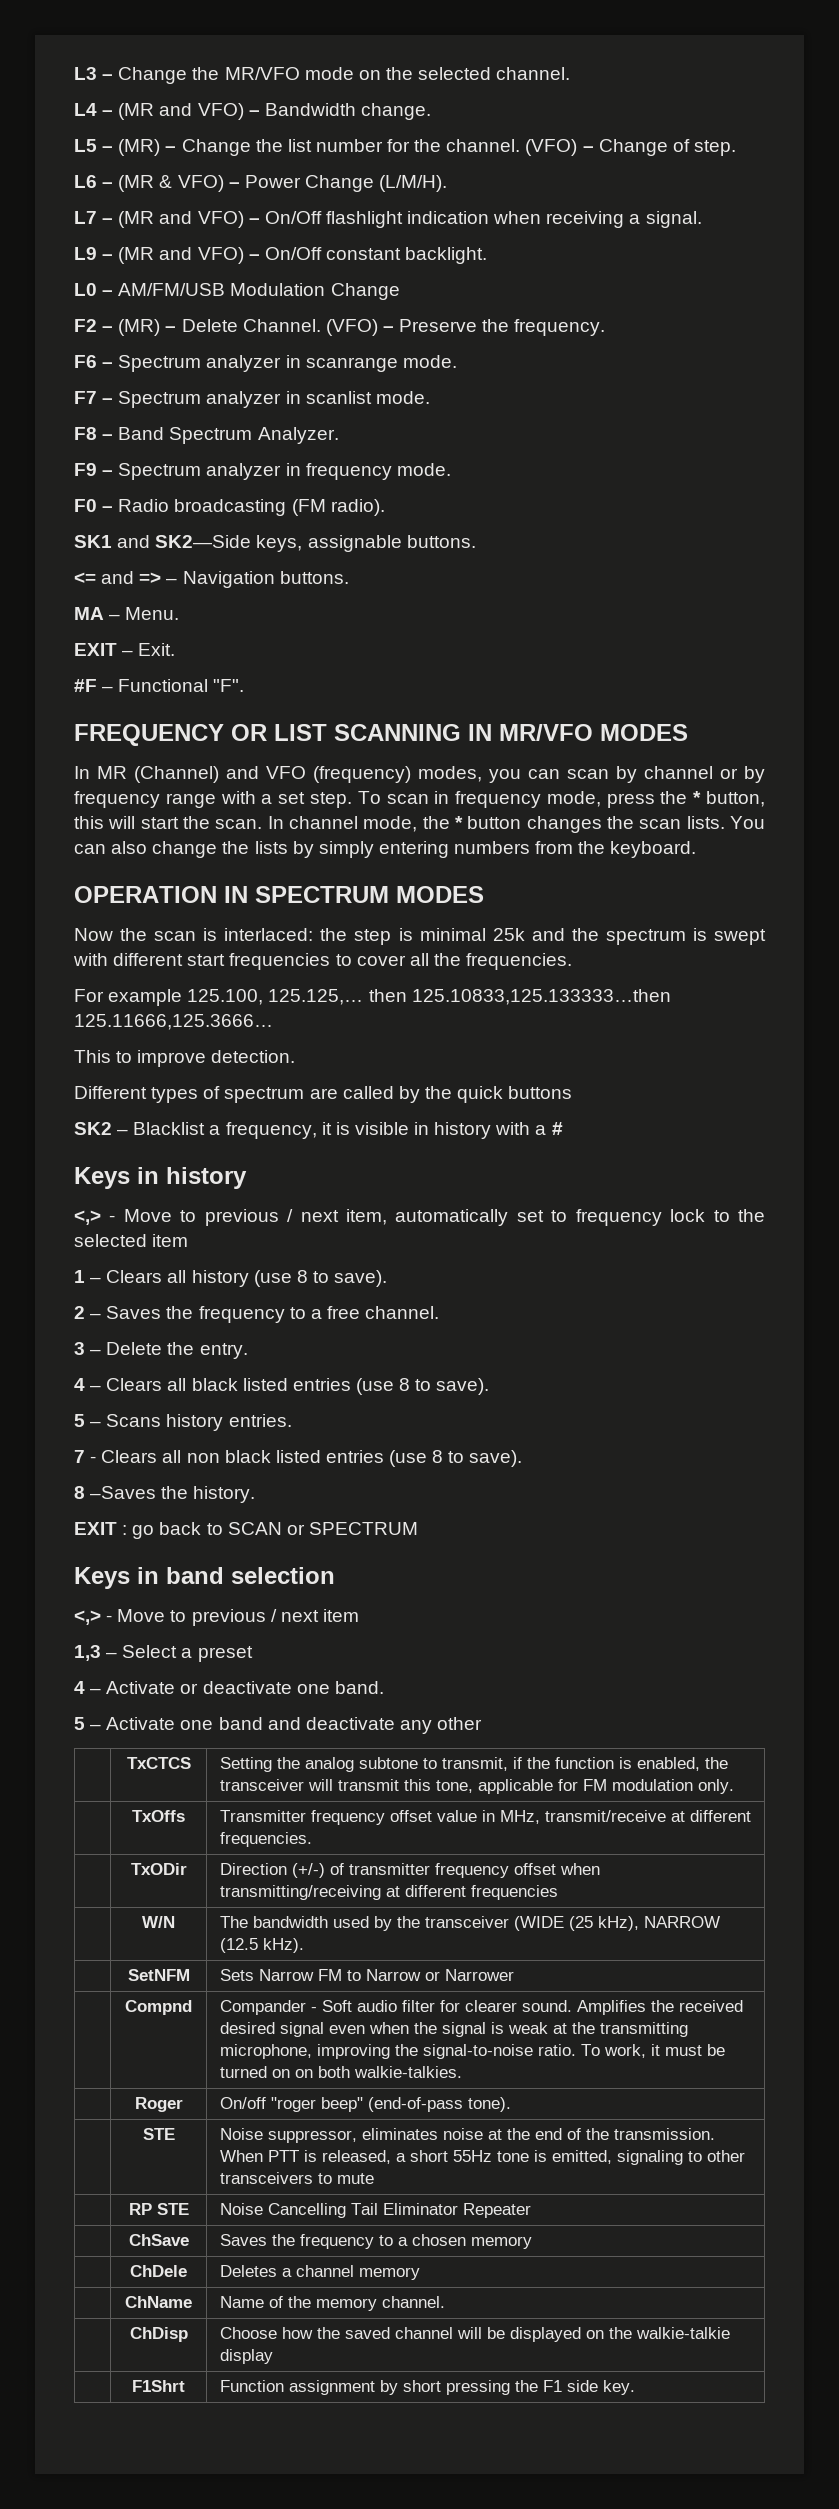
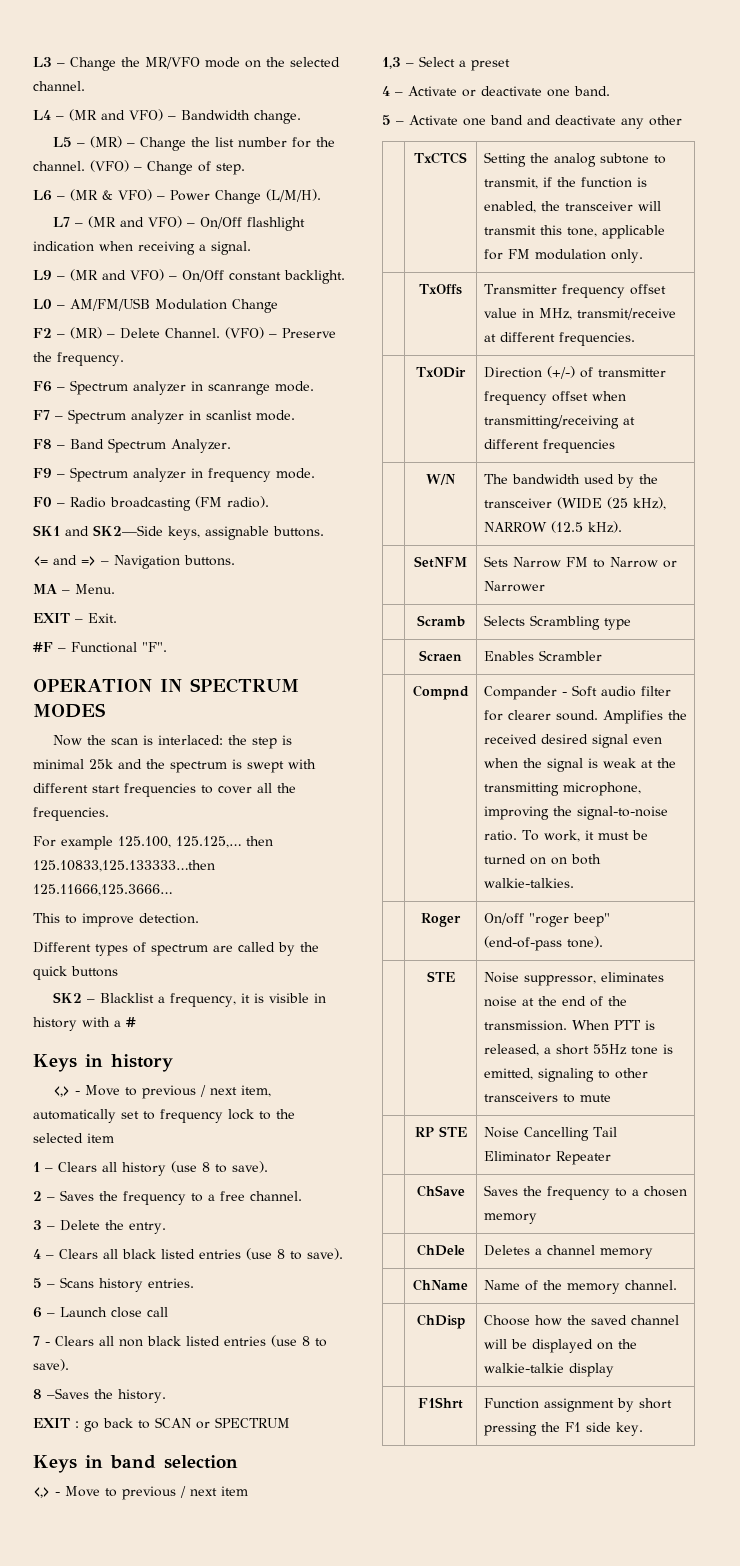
- FREQUENCY OR LIST SCANNING IN MR/VFO MODES
- In MR (Channel) and VFO (frequency) modes, you can scan by channel or by frequency range with a set step. To scan in frequency mode, press the * button, this will start the scan. In channel mode, the * button changes the scan lists. You can also change the lists by simply entering numbers from the keyboard.
+ 6 – Launch close call
+ | Scramb | Selects Scrambling type
+ | Scraen | Enables Scrambler

